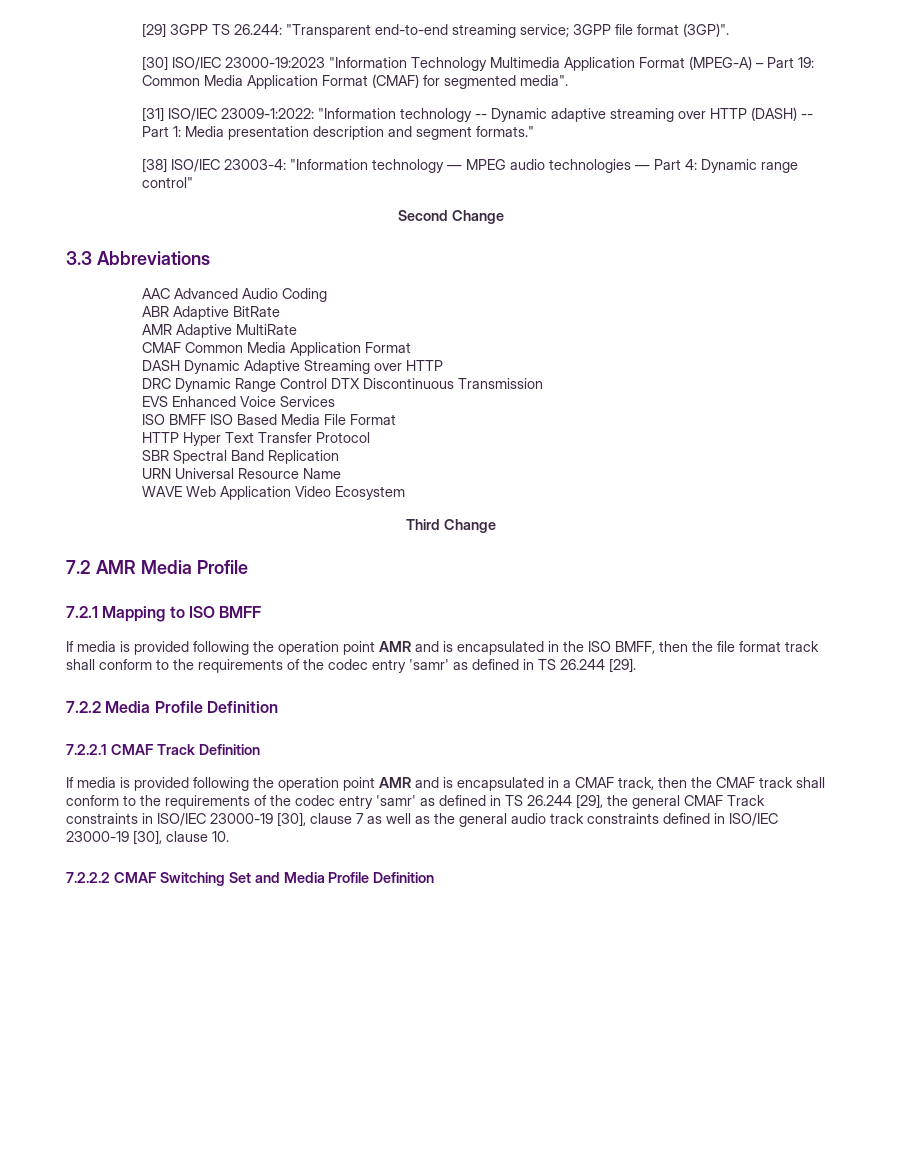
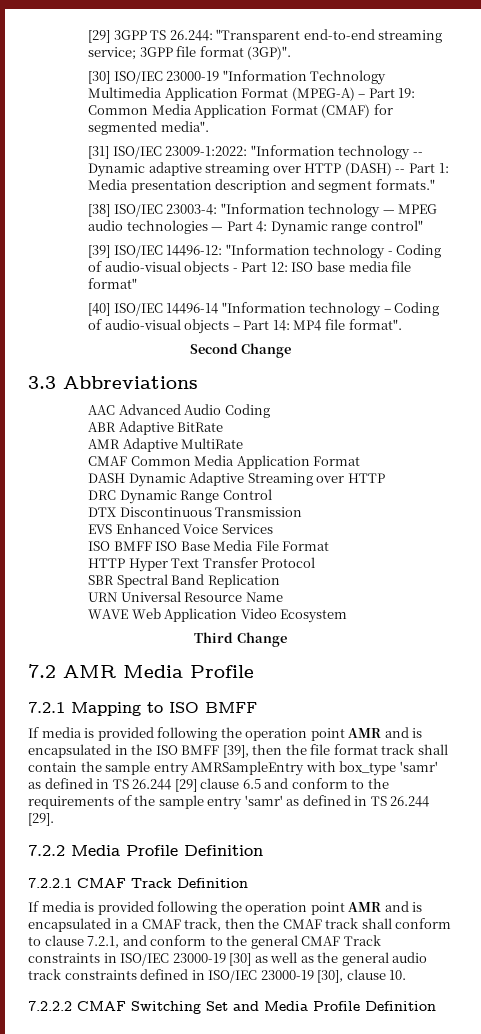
- [30] ISO/IEC 23000-19:2023 "Information Technology Multimedia Application Format (MPEG-A) – Part 19: Common Media Application Format (CMAF) for segmented media".
+ [30] ISO/IEC 23000-19 "Information Technology Multimedia Application Format (MPEG-A) – Part 19: Common Media Application Format (CMAF) for segmented media".
+ [39] ISO/IEC 14496-12: "Information technology - Coding of audio-visual objects - Part 12: ISO base media file format"
+ [40] ISO/IEC 14496-14 "Information technology – Coding of audio-visual objects – Part 14: MP4 file format".
- DRC Dynamic Range Control DTX Discontinuous Transmission
+ DRC Dynamic Range Control
+ DTX Discontinuous Transmission
- ISO BMFF ISO Based Media File Format
+ ISO BMFF ISO Base Media File Format
- If media is provided following the operation point AMR and is encapsulated in the ISO BMFF, then the file format track shall conform to the requirements of the codec entry 'samr' as defined in TS 26.244 [29].
+ If media is provided following the operation point AMR and is encapsulated in the ISO BMFF [39], then the file format track shall contain the sample entry AMRSampleEntry with box_type 'samr' as defined in TS 26.244 [29] clause 6.5 and conform to the requirements of the sample entry 'samr' as defined in TS 26.244 [29].
- If media is provided following the operation point AMR and is encapsulated in a CMAF track, then the CMAF track shall conform to the requirements of the codec entry 'samr' as defined in TS 26.244 [29], the general CMAF Track constraints in ISO/IEC 23000-19 [30], clause 7 as well as the general audio track constraints defined in ISO/IEC 23000-19 [30], clause 10.
+ If media is provided following the operation point AMR and is encapsulated in a CMAF track, then the CMAF track shall conform to clause 7.2.1, and conform to the general CMAF Track constraints in ISO/IEC 23000-19 [30] as well as the general audio track constraints defined in ISO/IEC 23000-19 [30], clause 10.

